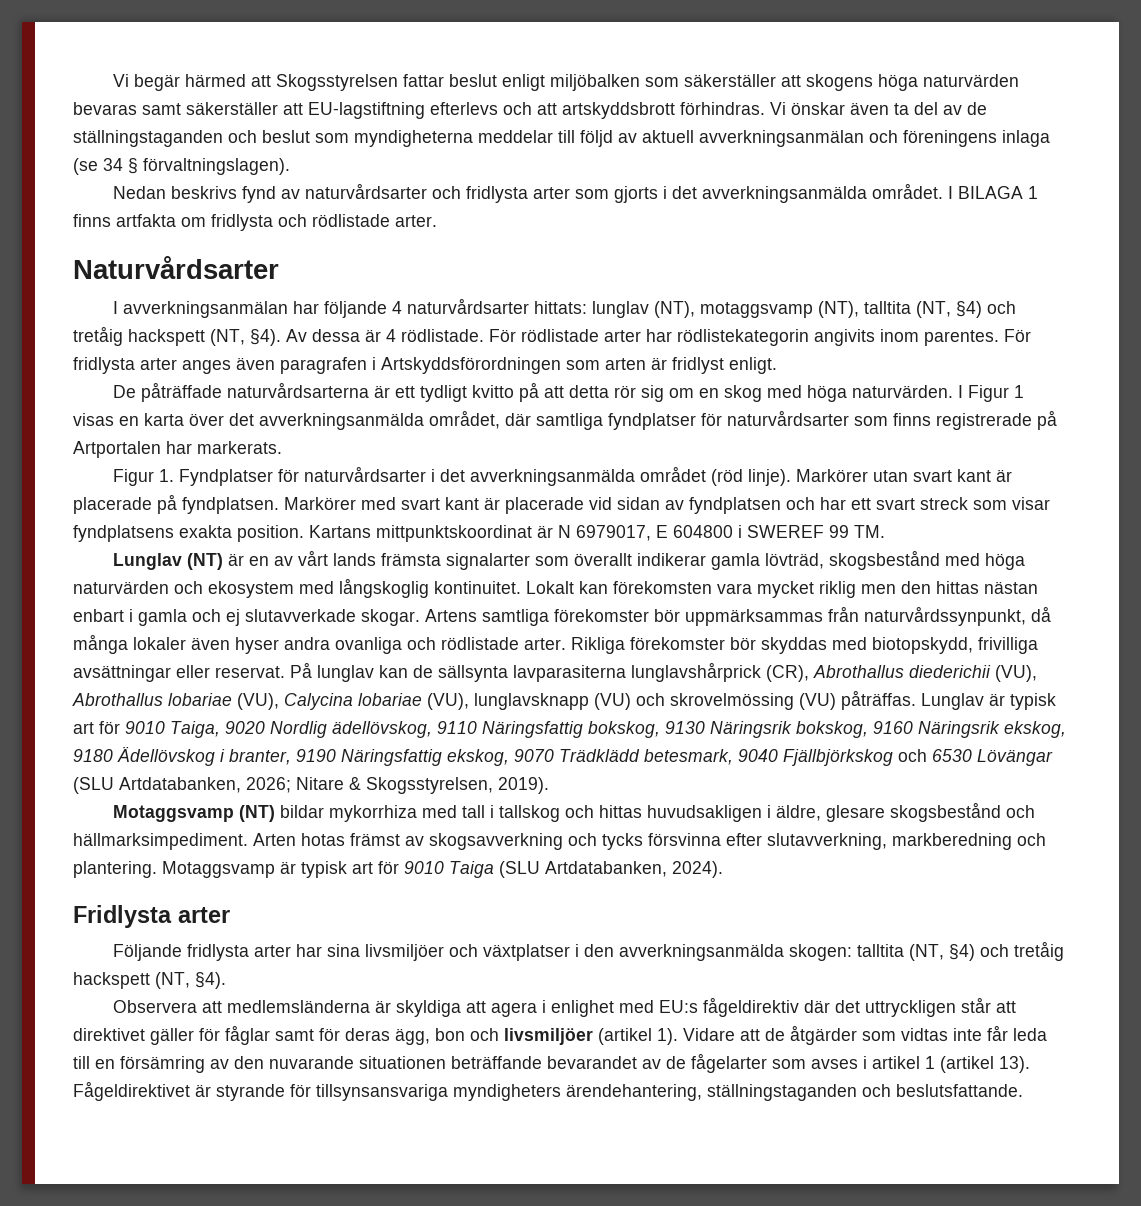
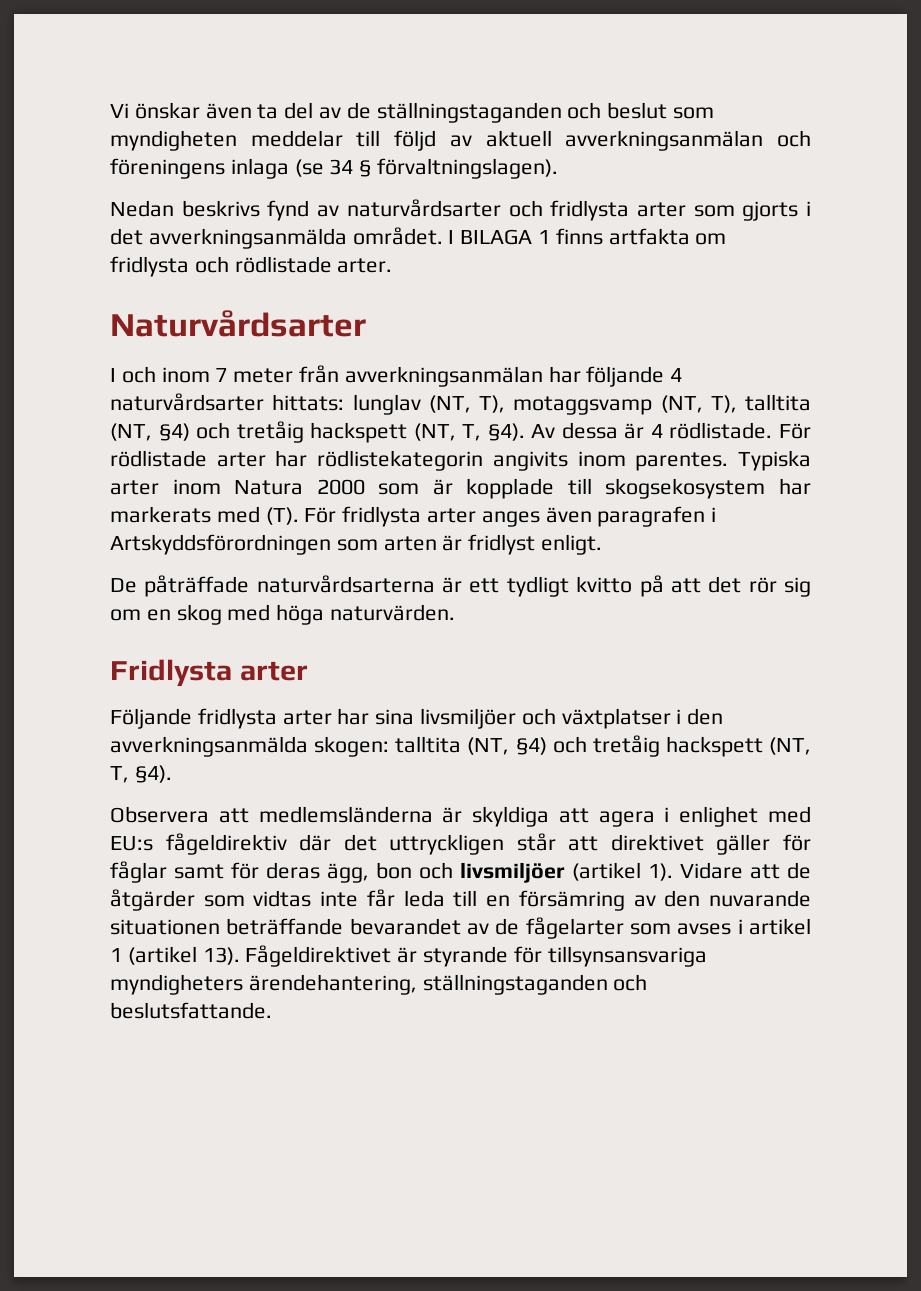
- Vi begär härmed att Skogsstyrelsen fattar beslut enligt miljöbalken som säkerställer att skogens höga naturvärden bevaras samt säkerställer att EU-lagstiftning efterlevs och att artskyddsbrott förhindras. Vi önskar även ta del av de ställningstaganden och beslut som myndigheterna meddelar till följd av aktuell avverkningsanmälan och föreningens inlaga (se 34 § förvaltningslagen).
+ Vi önskar även ta del av de ställningstaganden och beslut som myndigheten meddelar till följd av aktuell avverkningsanmälan och föreningens inlaga (se 34 § förvaltningslagen).
- I avverkningsanmälan har följande 4 naturvårdsarter hittats: lunglav (NT), motaggsvamp (NT), talltita (NT, §4) och tretåig hackspett (NT, §4).
+ I och inom 7 meter från avverkningsanmälan har följande 4 naturvårdsarter hittats: lunglav (NT, T), motaggsvamp (NT, T), talltita (NT, §4) och tretåig hackspett (NT, T, §4).
- För fridlysta arter anges även paragrafen i Artskyddsförordningen som arten är fridlyst enligt.
+ Typiska arter inom Natura 2000 som är kopplade till skogsekosystem har markerats med (T). För fridlysta arter anges även paragrafen i Artskyddsförordningen som arten är fridlyst enligt.
- De påträffade naturvårdsarterna är ett tydligt kvitto på att detta rör sig om en skog med höga naturvärden. I Figur 1 visas en karta över det avverkningsanmälda området, där samtliga fyndplatser för naturvårdsarter som finns registrerade på Artportalen har markerats.
- Figur 1. Fyndplatser för naturvårdsarter i det avverkningsanmälda området (röd linje). Markörer utan svart kant är placerade på fyndplatsen. Markörer med svart kant är placerade vid sidan av fyndplatsen och har ett svart streck som visar fyndplatsens exakta position. Kartans mittpunktskoordinat är N 6979017, E 604800 i SWEREF 99 TM.
- Lunglav (NT) är en av vårt lands främsta signalarter som överallt indikerar gamla lövträd, skogsbestånd med höga naturvärden och ekosystem med långskoglig kontinuitet. Lokalt kan förekomsten vara mycket riklig men den hittas nästan enbart i gamla och ej slutavverkade skogar. Artens samtliga förekomster bör uppmärksammas från naturvårdssynpunkt, då många lokaler även hyser andra ovanliga och rödlistade arter. Rikliga förekomster bör skyddas med biotopskydd, frivilliga avsättningar eller reservat. På lunglav kan de sällsynta lavparasiterna lunglavshårprick (CR), Abrothallus diederichii (VU), Abrothallus lobariae (VU), Calycina lobariae (VU), lunglavsknapp (VU) och skrovelmössing (VU) påträffas. Lunglav är typisk art för 9010 Taiga, 9020 Nordlig ädellövskog, 9110 Näringsfattig bokskog, 9130 Näringsrik bokskog, 9160 Näringsrik ekskog, 9180 Ädellövskog i branter, 9190 Näringsfattig ekskog, 9070 Trädklädd betesmark, 9040 Fjällbjörkskog och 6530 Lövängar (SLU Artdatabanken, 2026; Nitare & Skogsstyrelsen, 2019).
- Motaggsvamp (NT) bildar mykorrhiza med tall i tallskog och hittas huvudsakligen i äldre, glesare skogsbestånd och hällmarksimpediment. Arten hotas främst av skogsavverkning och tycks försvinna efter slutavverkning, markberedning och plantering. Motaggsvamp är typisk art för 9010 Taiga (SLU Artdatabanken, 2024).
+ De påträffade naturvårdsarterna är ett tydligt kvitto på att det rör sig om en skog med höga naturvärden.
- Följande fridlysta arter har sina livsmiljöer och växtplatser i den avverkningsanmälda skogen: talltita (NT, §4) och tretåig hackspett (NT, §4).
+ Följande fridlysta arter har sina livsmiljöer och växtplatser i den avverkningsanmälda skogen: talltita (NT, §4) och tretåig hackspett (NT, T, §4).

